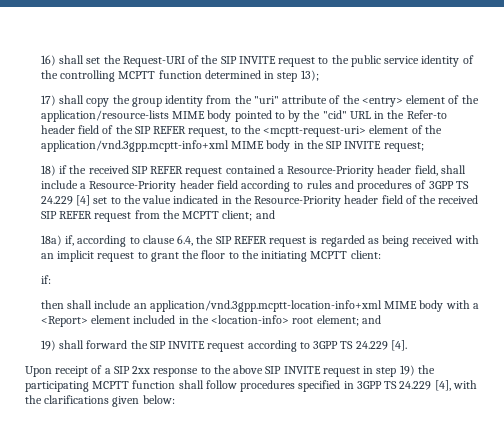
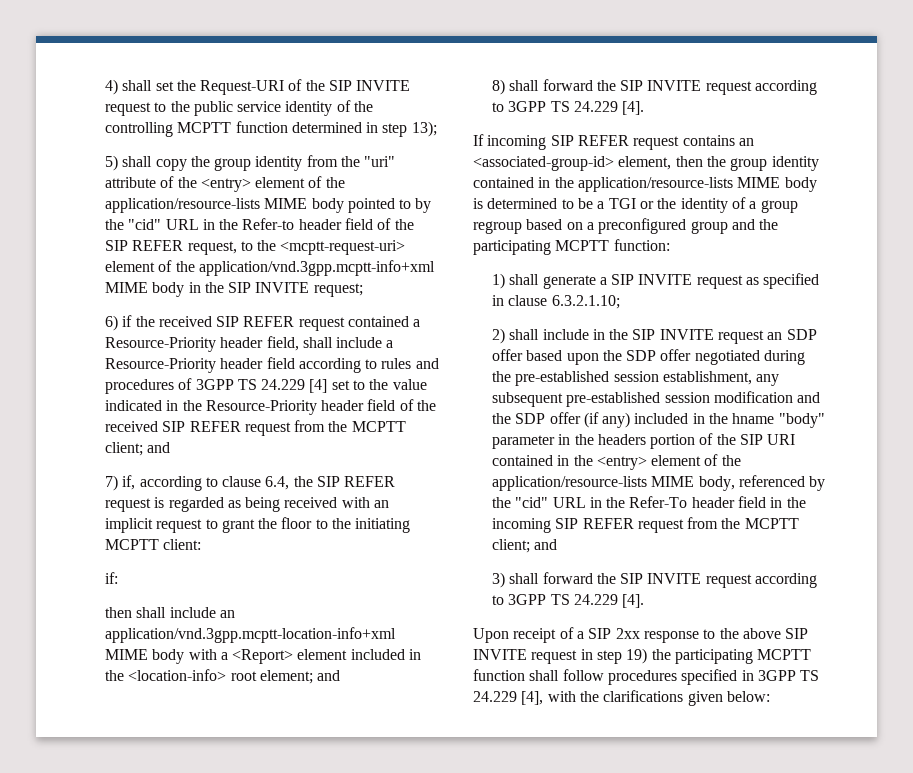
- 16) shall set the Request-URI of the SIP INVITE request to the public service identity of the controlling MCPTT function determined in step 13);
+ 4) shall set the Request-URI of the SIP INVITE request to the public service identity of the controlling MCPTT function determined in step 13);
- 17) shall copy the group identity from the "uri" attribute of the <entry> element of the application/resource-lists MIME body pointed to by the "cid" URL in the Refer-to header field of the SIP REFER request, to the <mcptt-request-uri> element of the application/vnd.3gpp.mcptt-info+xml MIME body in the SIP INVITE request;
+ 5) shall copy the group identity from the "uri" attribute of the <entry> element of the application/resource-lists MIME body pointed to by the "cid" URL in the Refer-to header field of the SIP REFER request, to the <mcptt-request-uri> element of the application/vnd.3gpp.mcptt-info+xml MIME body in the SIP INVITE request;
- 18) if the received SIP REFER request contained a Resource-Priority header field, shall include a Resource-Priority header field according to rules and procedures of 3GPP TS 24.229 [4] set to the value indicated in the Resource-Priority header field of the received SIP REFER request from the MCPTT client; and
+ 6) if the received SIP REFER request contained a Resource-Priority header field, shall include a Resource-Priority header field according to rules and procedures of 3GPP TS 24.229 [4] set to the value indicated in the Resource-Priority header field of the received SIP REFER request from the MCPTT client; and
- 18a) if, according to clause 6.4, the SIP REFER request is regarded as being received with an implicit request to grant the floor to the initiating MCPTT client:
+ 7) if, according to clause 6.4, the SIP REFER request is regarded as being received with an implicit request to grant the floor to the initiating MCPTT client:
- 19) shall forward the SIP INVITE request according to 3GPP TS 24.229 [4].
+ 8) shall forward the SIP INVITE request according to 3GPP TS 24.229 [4].
+ If incoming SIP REFER request contains an <associated-group-id> element, then the group identity contained in the application/resource-lists MIME body is determined to be a TGI or the identity of a group regroup based on a preconfigured group and the participating MCPTT function:
+ 1) shall generate a SIP INVITE request as specified in clause 6.3.2.1.10;
+ 2) shall include in the SIP INVITE request an SDP offer based upon the SDP offer negotiated during the pre-established session establishment, any subsequent pre-established session modification and the SDP offer (if any) included in the hname "body" parameter in the headers portion of the SIP URI contained in the <entry> element of the application/resource-lists MIME body, referenced by the "cid" URL in the Refer-To header field in the incoming SIP REFER request from the MCPTT client; and
+ 3) shall forward the SIP INVITE request according to 3GPP TS 24.229 [4].

